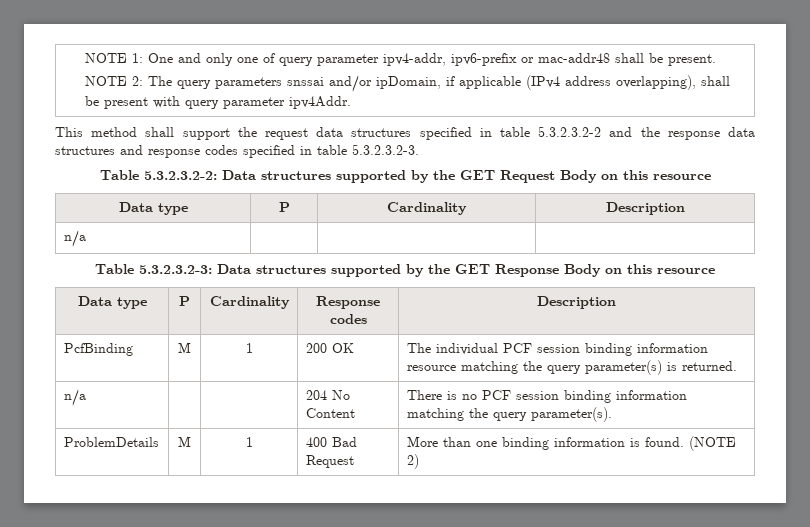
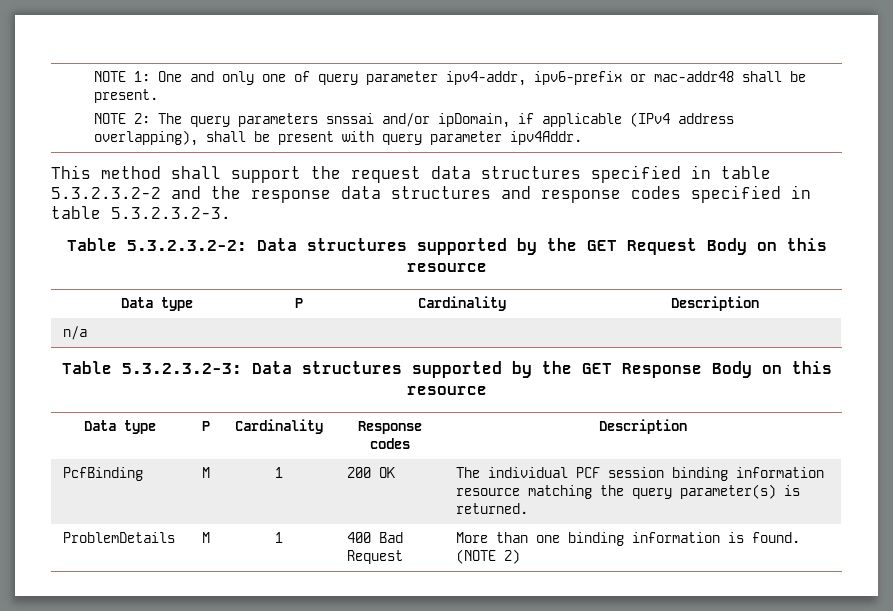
- n/a | | | 204 No Content | There is no PCF session binding information matching the query parameter(s).

